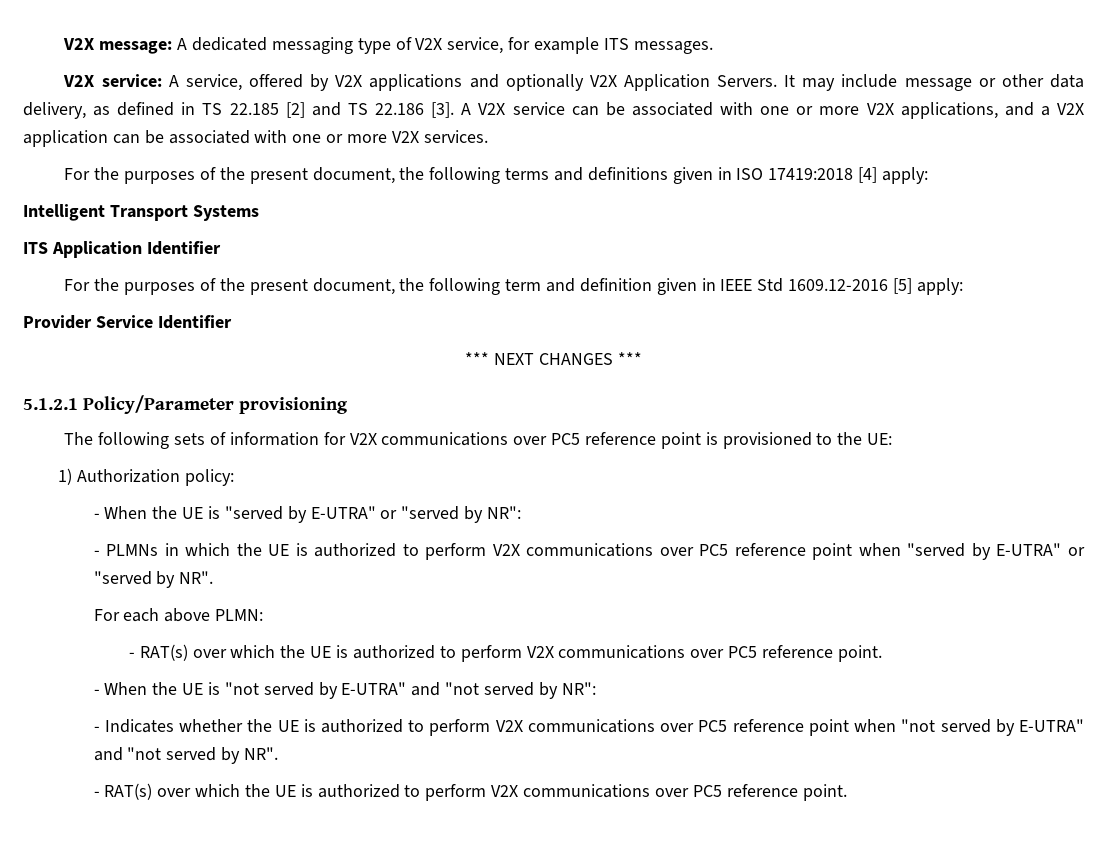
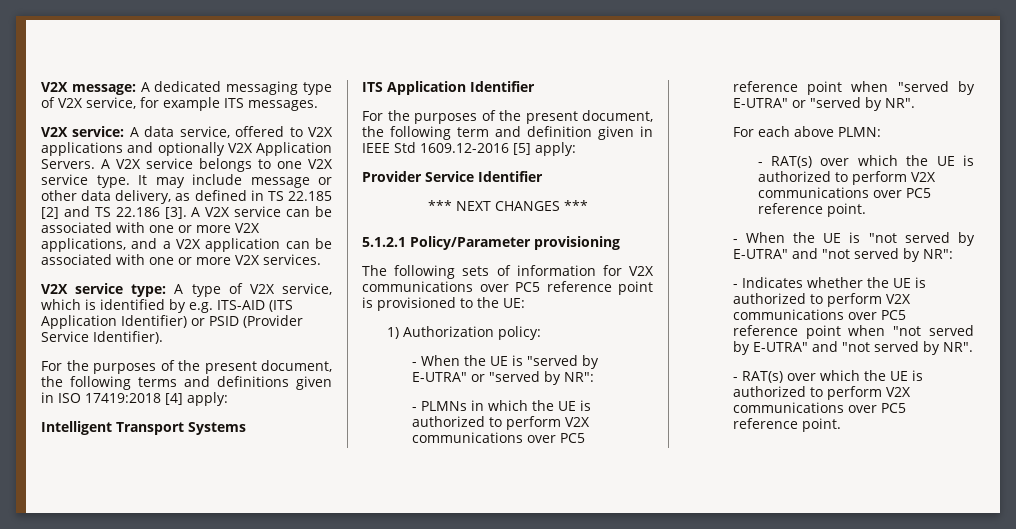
- V2X service: A service, offered by V2X applications and optionally V2X Application Servers.
+ V2X service: A data service, offered to V2X applications and optionally V2X Application Servers.
+ A V2X service belongs to one V2X service type.
+ V2X service type: A type of V2X service, which is identified by e.g. ITS-AID (ITS Application Identifier) or PSID (Provider Service Identifier).

